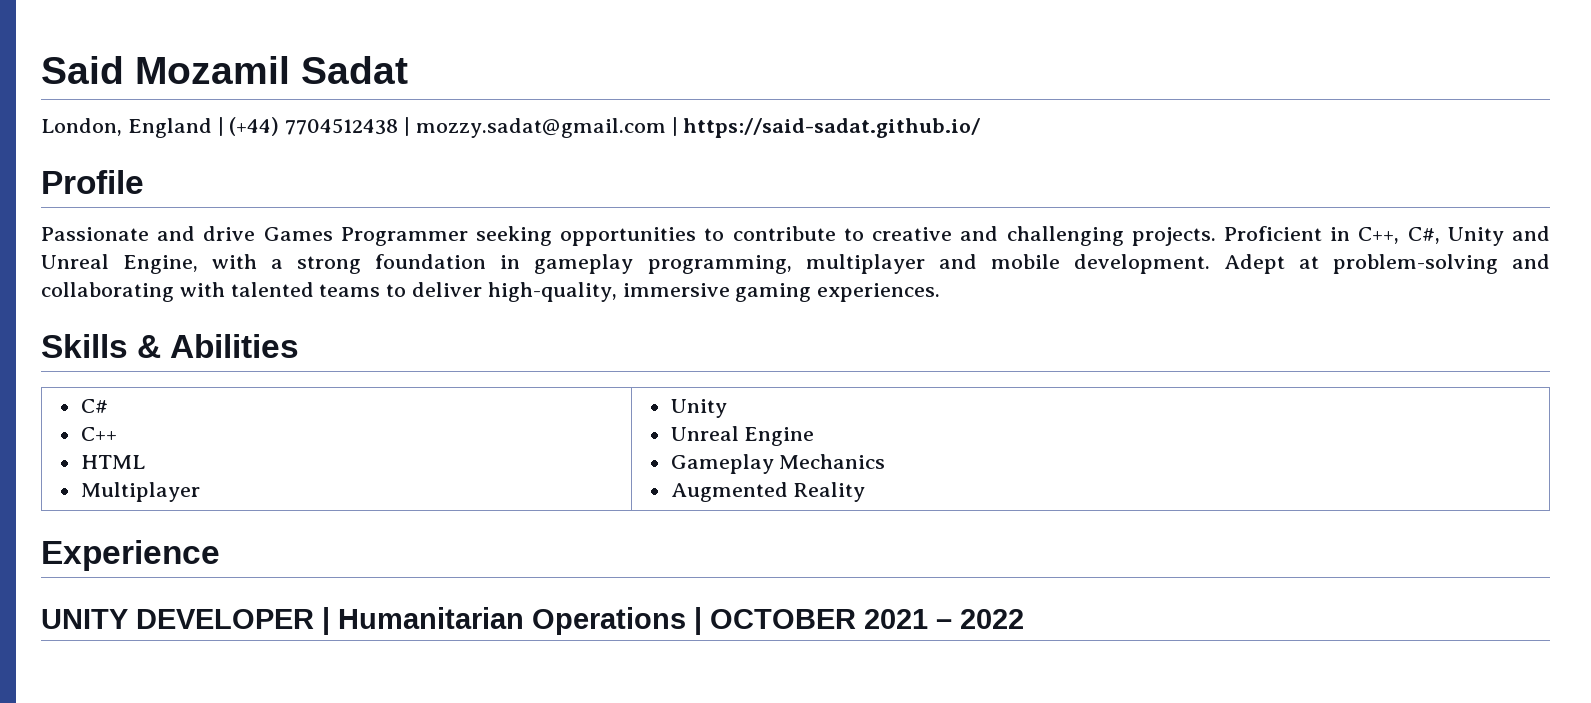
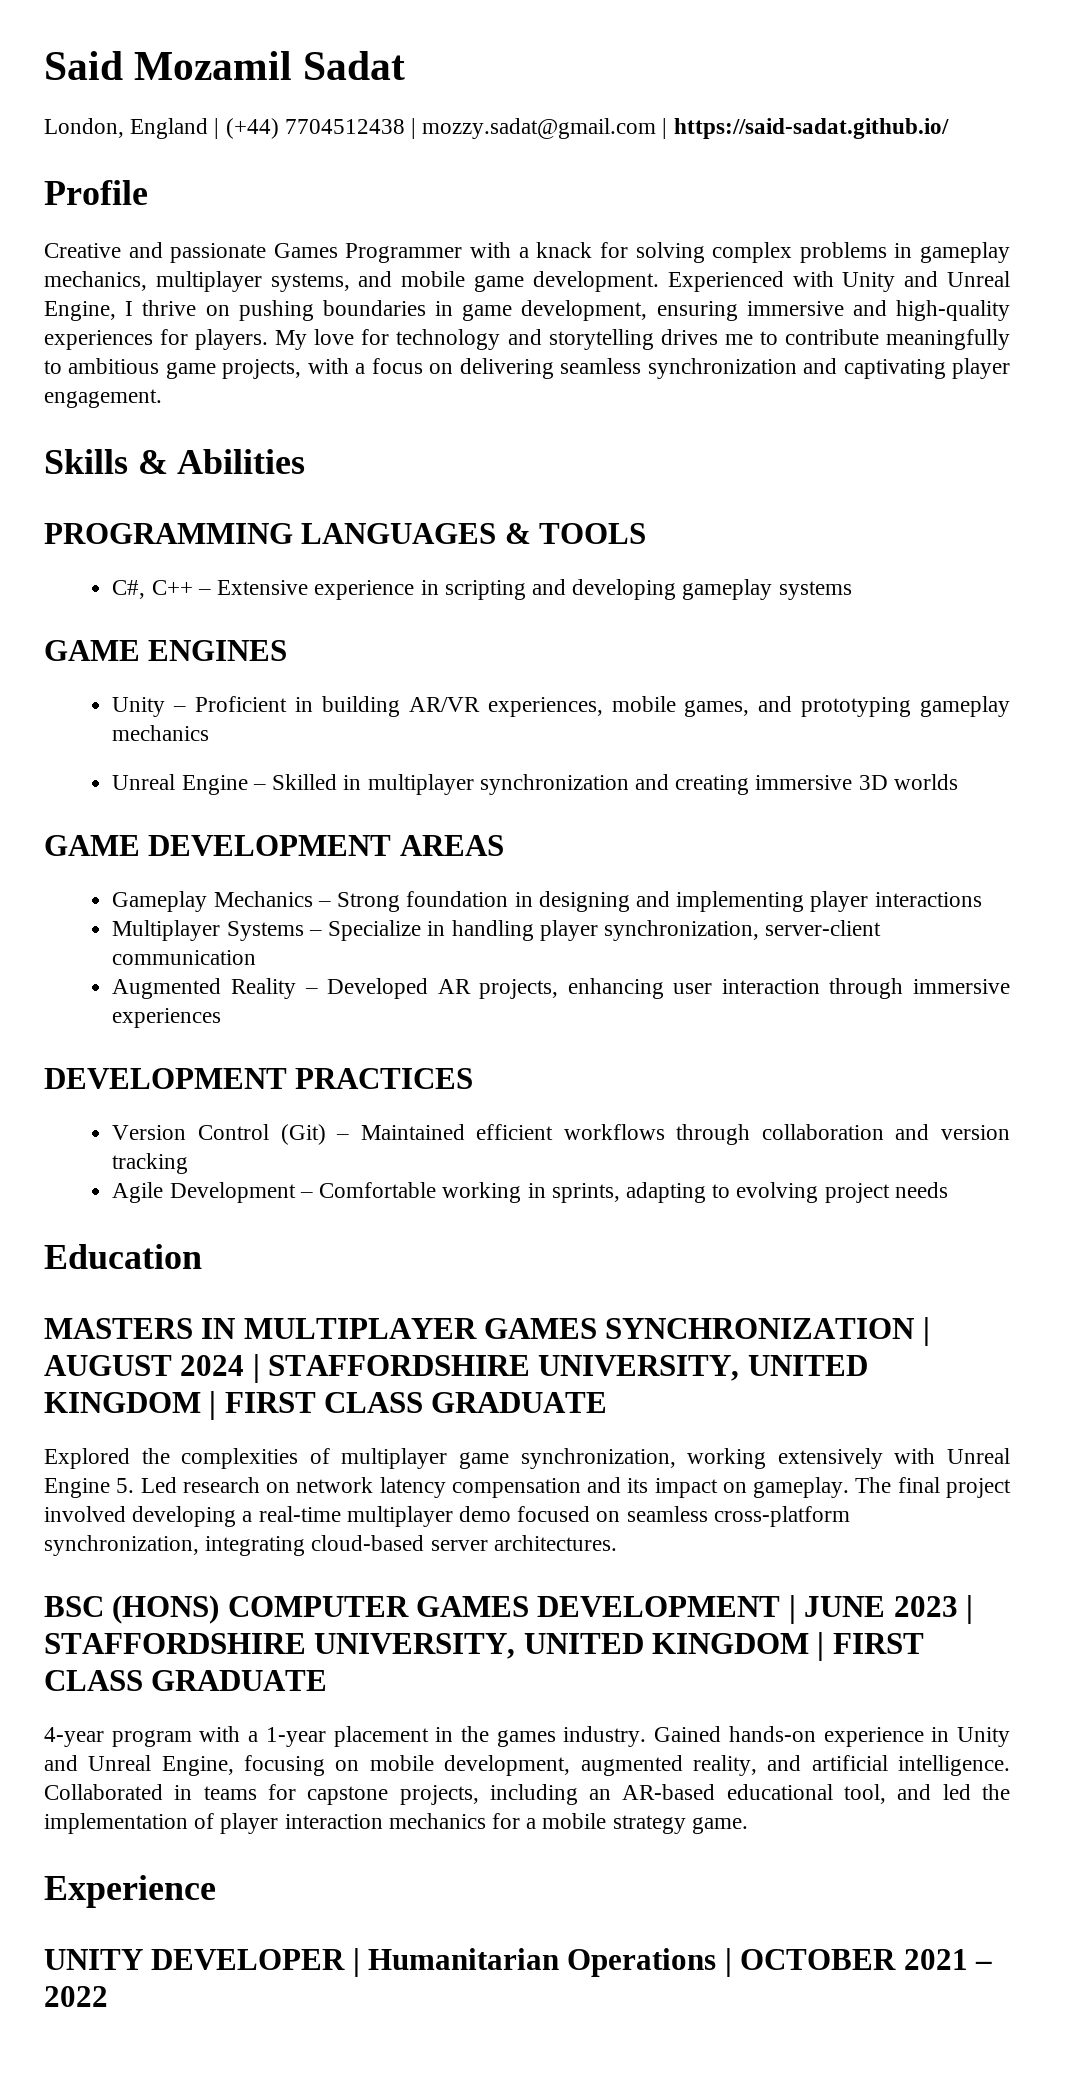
- Passionate and drive Games Programmer seeking opportunities to contribute to creative and challenging projects. Proficient in C++, C#, Unity and Unreal Engine, with a strong foundation in gameplay programming, multiplayer and mobile development. Adept at problem-solving and collaborating with talented teams to deliver high-quality, immersive gaming experiences.
+ Creative and passionate Games Programmer with a knack for solving complex problems in gameplay mechanics, multiplayer systems, and mobile game development. Experienced with Unity and Unreal Engine, I thrive on pushing boundaries in game development, ensuring immersive and high-quality experiences for players. My love for technology and storytelling drives me to contribute meaningfully to ambitious game projects, with a focus on delivering seamless synchronization and captivating player engagement.
  Skills & Abilities
- C#
- C++
- HTML
- Multiplayer | Unity
- Unreal Engine
- Gameplay Mechanics
- Augmented Reality
+ PROGRAMMING LANGUAGES & TOOLS
+ C#, C++ – Extensive experience in scripting and developing gameplay systems
+ GAME ENGINES
+ Unity – Proficient in building AR/VR experiences, mobile games, and prototyping gameplay mechanics
+ Unreal Engine – Skilled in multiplayer synchronization and creating immersive 3D worlds
+ GAME DEVELOPMENT AREAS
+ Gameplay Mechanics – Strong foundation in designing and implementing player interactions
+ Multiplayer Systems – Specialize in handling player synchronization, server-client communication
+ Augmented Reality – Developed AR projects, enhancing user interaction through immersive experiences
+ DEVELOPMENT PRACTICES
+ Version Control (Git) – Maintained efficient workflows through collaboration and version tracking
+ Agile Development – Comfortable working in sprints, adapting to evolving project needs
+ Education
+ MASTERS IN MULTIPLAYER GAMES SYNCHRONIZATION | AUGUST 2024 | STAFFORDSHIRE UNIVERSITY, UNITED KINGDOM | FIRST CLASS GRADUATE
+ Explored the complexities of multiplayer game synchronization, working extensively with Unreal Engine 5. Led research on network latency compensation and its impact on gameplay. The final project involved developing a real-time multiplayer demo focused on seamless cross-platform synchronization, integrating cloud-based server architectures.
+ BSC (HONS) COMPUTER GAMES DEVELOPMENT | JUNE 2023 | STAFFORDSHIRE UNIVERSITY, UNITED KINGDOM | FIRST CLASS GRADUATE
+ 4-year program with a 1-year placement in the games industry. Gained hands-on experience in Unity and Unreal Engine, focusing on mobile development, augmented reality, and artificial intelligence. Collaborated in teams for capstone projects, including an AR-based educational tool, and led the implementation of player interaction mechanics for a mobile strategy game.

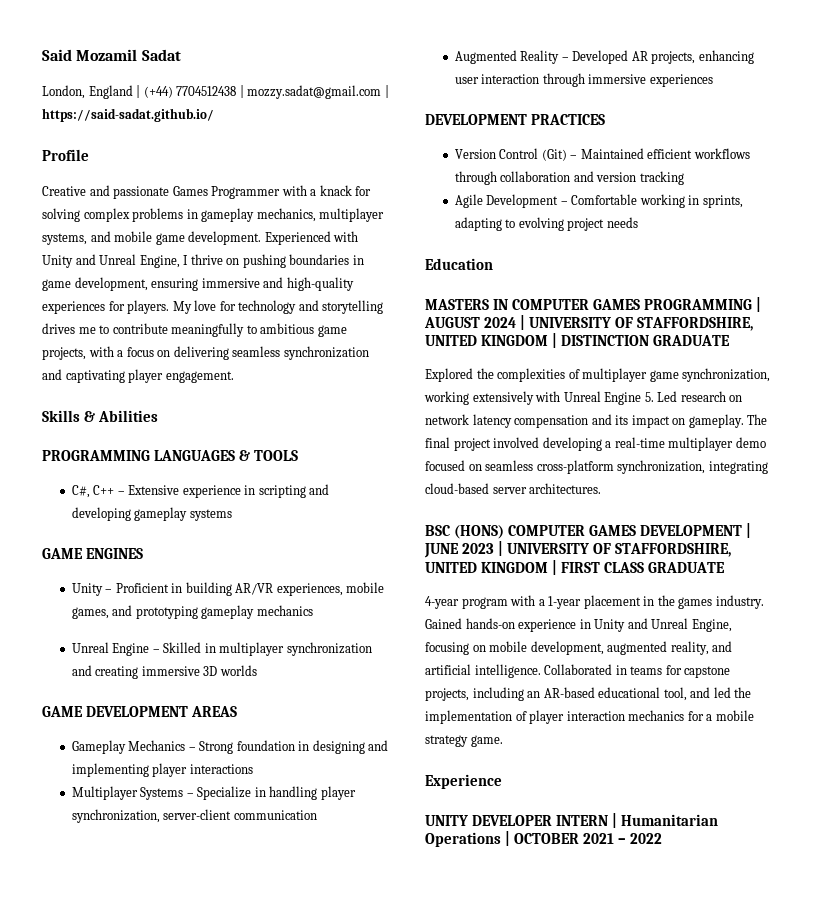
- MASTERS IN MULTIPLAYER GAMES SYNCHRONIZATION | AUGUST 2024 | STAFFORDSHIRE UNIVERSITY, UNITED KINGDOM | FIRST CLASS GRADUATE
+ MASTERS IN COMPUTER GAMES PROGRAMMING | AUGUST 2024 | UNIVERSITY OF STAFFORDSHIRE, UNITED KINGDOM | DISTINCTION GRADUATE
- BSC (HONS) COMPUTER GAMES DEVELOPMENT | JUNE 2023 | STAFFORDSHIRE UNIVERSITY, UNITED KINGDOM | FIRST CLASS GRADUATE
+ BSC (HONS) COMPUTER GAMES DEVELOPMENT | JUNE 2023 | UNIVERSITY OF STAFFORDSHIRE, UNITED KINGDOM | FIRST CLASS GRADUATE
- UNITY DEVELOPER | Humanitarian Operations | OCTOBER 2021 – 2022
+ UNITY DEVELOPER INTERN | Humanitarian Operations | OCTOBER 2021 – 2022

